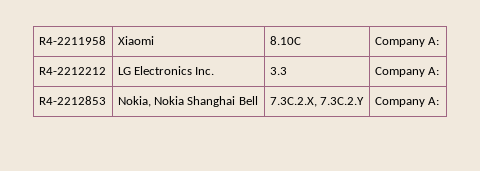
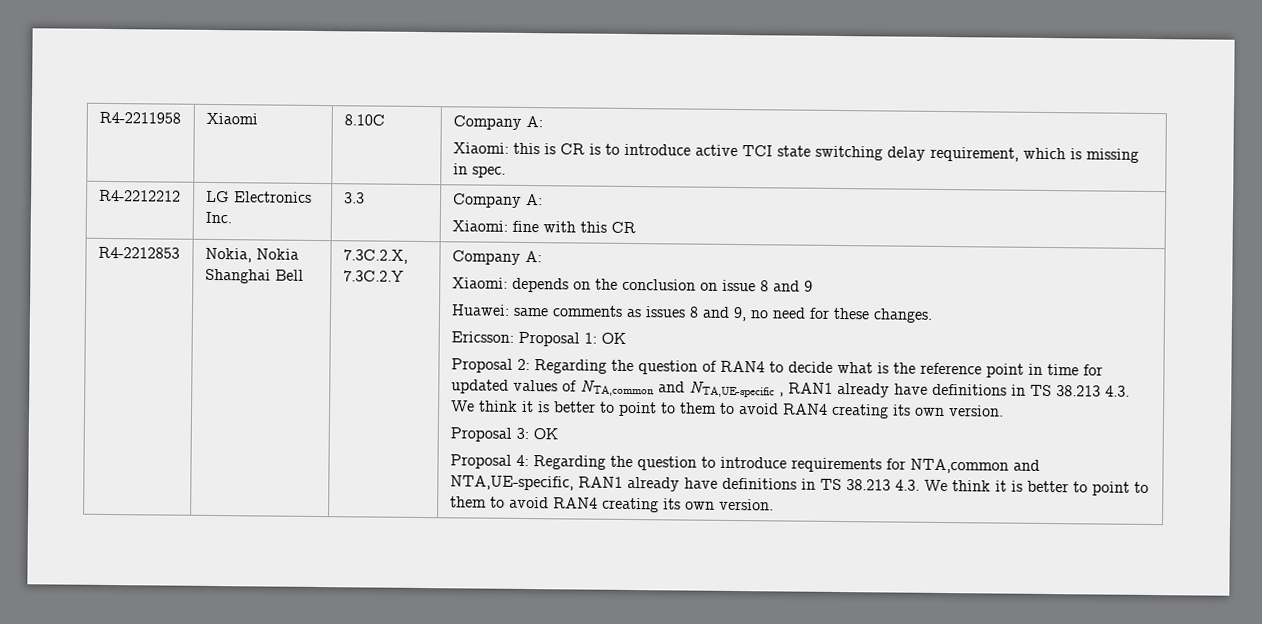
  R4-2211958 | Xiaomi | 8.10C | Company A:
+ Xiaomi: this is CR is to introduce active TCI state switching delay requirement, which is missing in spec.
  R4-2212212 | LG Electronics Inc. | 3.3 | Company A:
+ Xiaomi: fine with this CR
+ Xiaomi: depends on the conclusion on issue 8 and 9
+ Huawei: same comments as issues 8 and 9, no need for these changes.
+ Ericsson: Proposal 1: OK
+ Proposal 2: Regarding the question of RAN4 to decide what is the reference point in time for updated values of NTA,common and NTA,UE-specific , RAN1 already have definitions in TS 38.213 4.3. We think it is better to point to them to avoid RAN4 creating its own version.
+ Proposal 3: OK
+ Proposal 4: Regarding the question to introduce requirements for NTA,common and NTA,UE-specific, RAN1 already have definitions in TS 38.213 4.3. We think it is better to point to them to avoid RAN4 creating its own version.

